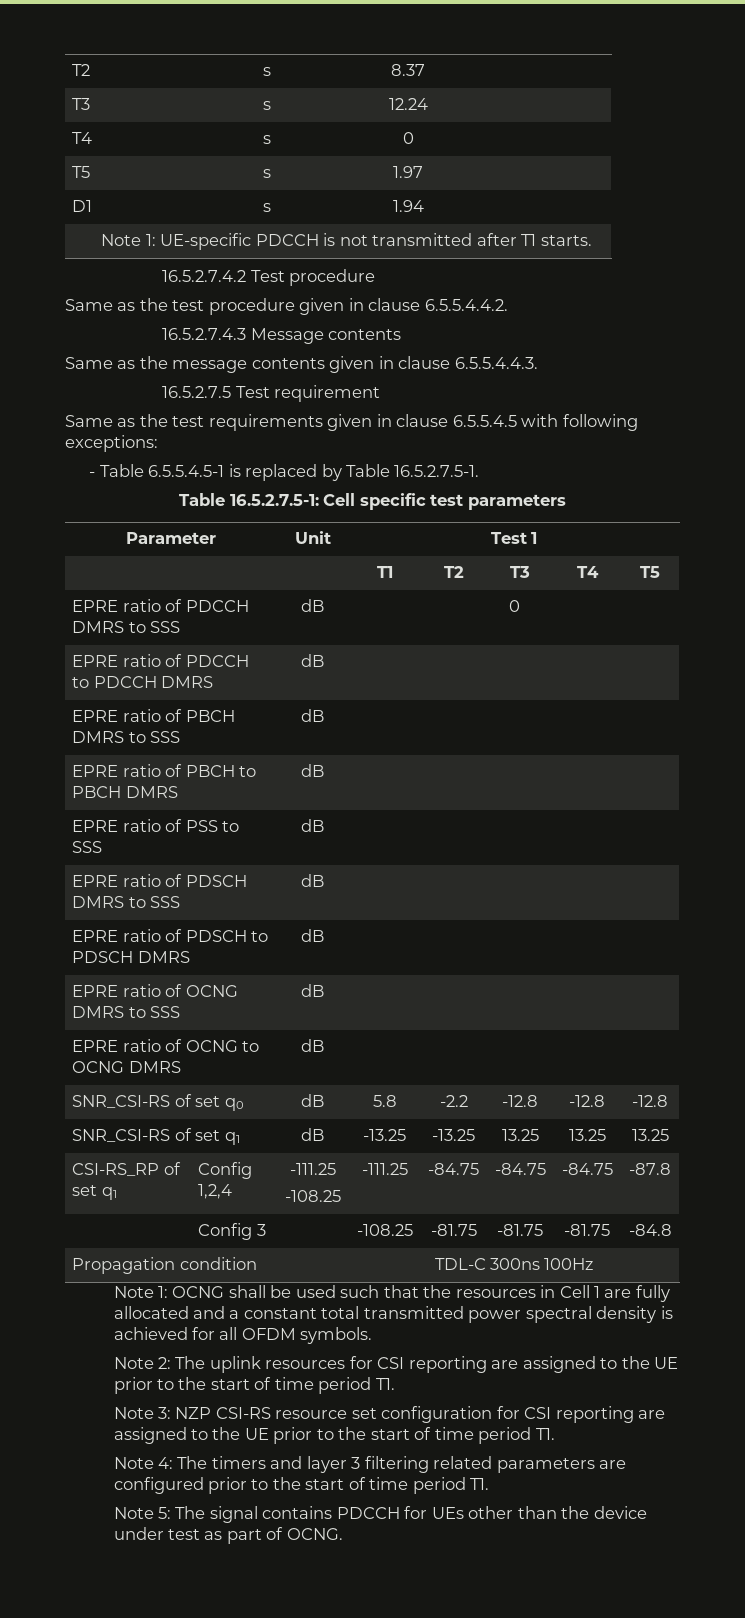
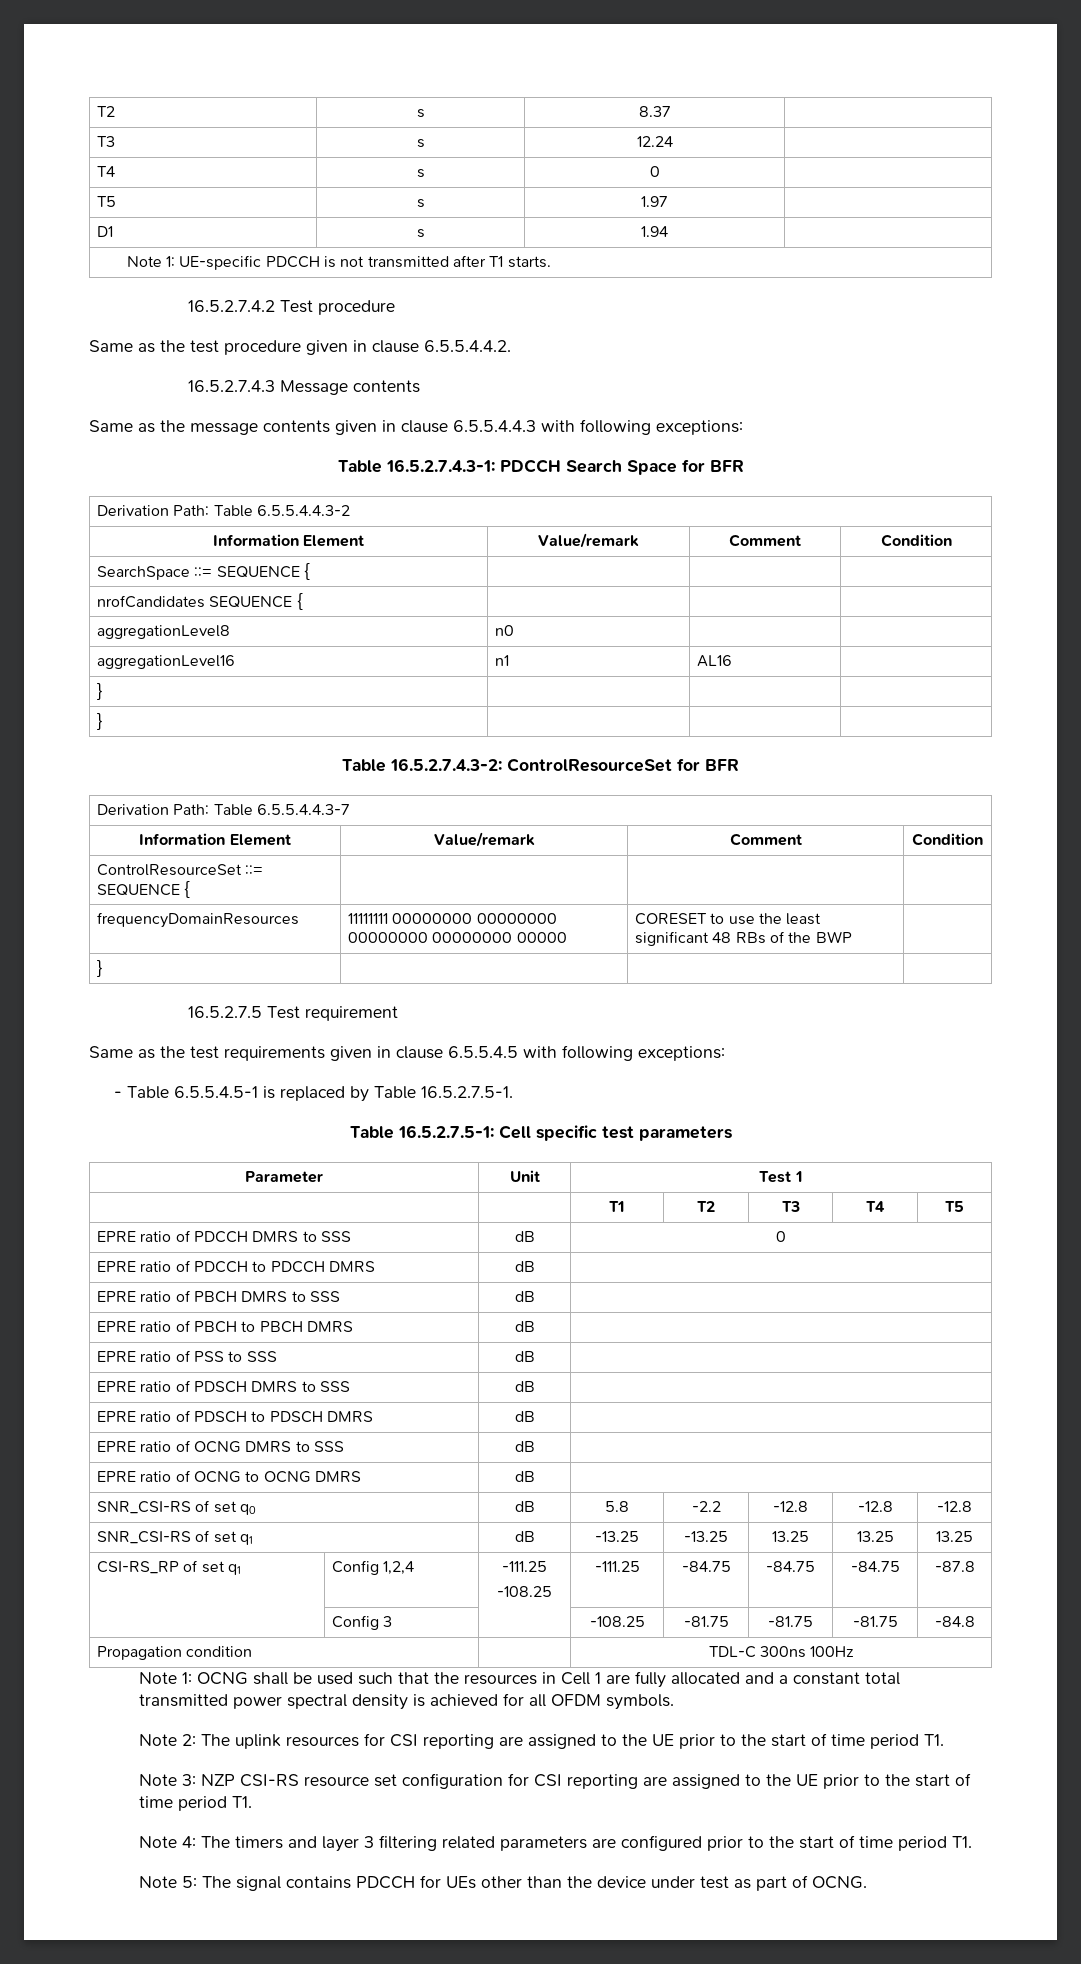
- Same as the message contents given in clause 6.5.5.4.4.3.
+ Same as the message contents given in clause 6.5.5.4.4.3 with following exceptions:
+ Table 16.5.2.7.4.3-1: PDCCH Search Space for BFR
+ Derivation Path: Table 6.5.5.4.4.3-2
+ Information Element | Value/remark | Comment | Condition
+ SearchSpace ::= SEQUENCE { | | |
+ nrofCandidates SEQUENCE { | | |
+ aggregationLevel8 | n0 | |
+ aggregationLevel16 | n1 | AL16 |
+ } | | |
+ } | | |
+ Table 16.5.2.7.4.3-2: ControlResourceSet for BFR
+ Derivation Path: Table 6.5.5.4.4.3-7
+ Information Element | Value/remark | Comment | Condition
+ ControlResourceSet ::= SEQUENCE { | | |
+ frequencyDomainResources | 11111111 00000000 00000000 00000000 00000000 00000 | CORESET to use the least significant 48 RBs of the BWP |
+ } | | |

